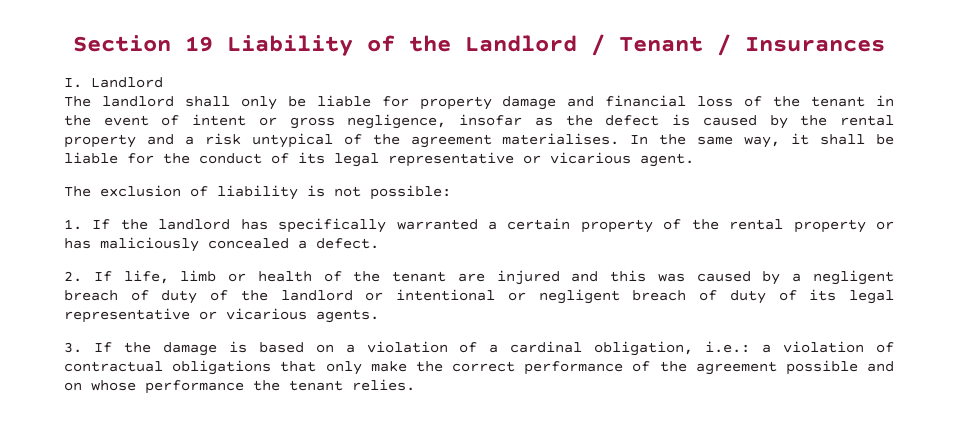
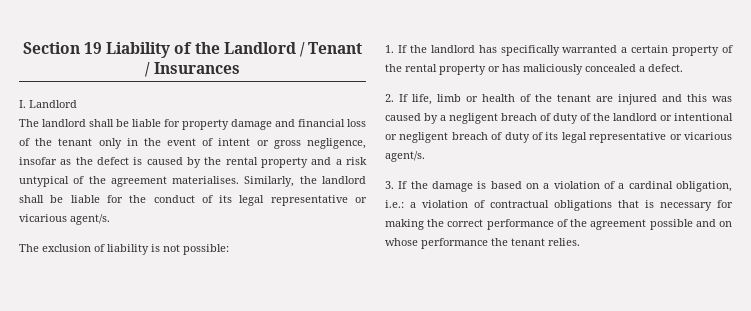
- The landlord shall only be liable for property damage and financial loss of the tenant in the event of intent or gross negligence, insofar as the defect is caused by the rental property and a risk untypical of the agreement materialises.
+ The landlord shall be liable for property damage and financial loss of the tenant only in the event of intent or gross negligence, insofar as the defect is caused by the rental property and a risk untypical of the agreement materialises.
- In the same way, it shall be liable for the conduct of its legal representative or vicarious agent.
+ Similarly, the landlord shall be liable for the conduct of its legal representative or vicarious agent/s.
- 2. If life, limb or health of the tenant are injured and this was caused by a negligent breach of duty of the landlord or intentional or negligent breach of duty of its legal representative or vicarious agents.
+ 2. If life, limb or health of the tenant are injured and this was caused by a negligent breach of duty of the landlord or intentional or negligent breach of duty of its legal representative or vicarious agent/s.
- 3. If the damage is based on a violation of a cardinal obligation, i.e.: a violation of contractual obligations that only make the correct performance of the agreement possible and on whose performance the tenant relies.
+ 3. If the damage is based on a violation of a cardinal obligation, i.e.: a violation of contractual obligations that is necessary for making the correct performance of the agreement possible and on whose performance the tenant relies.

